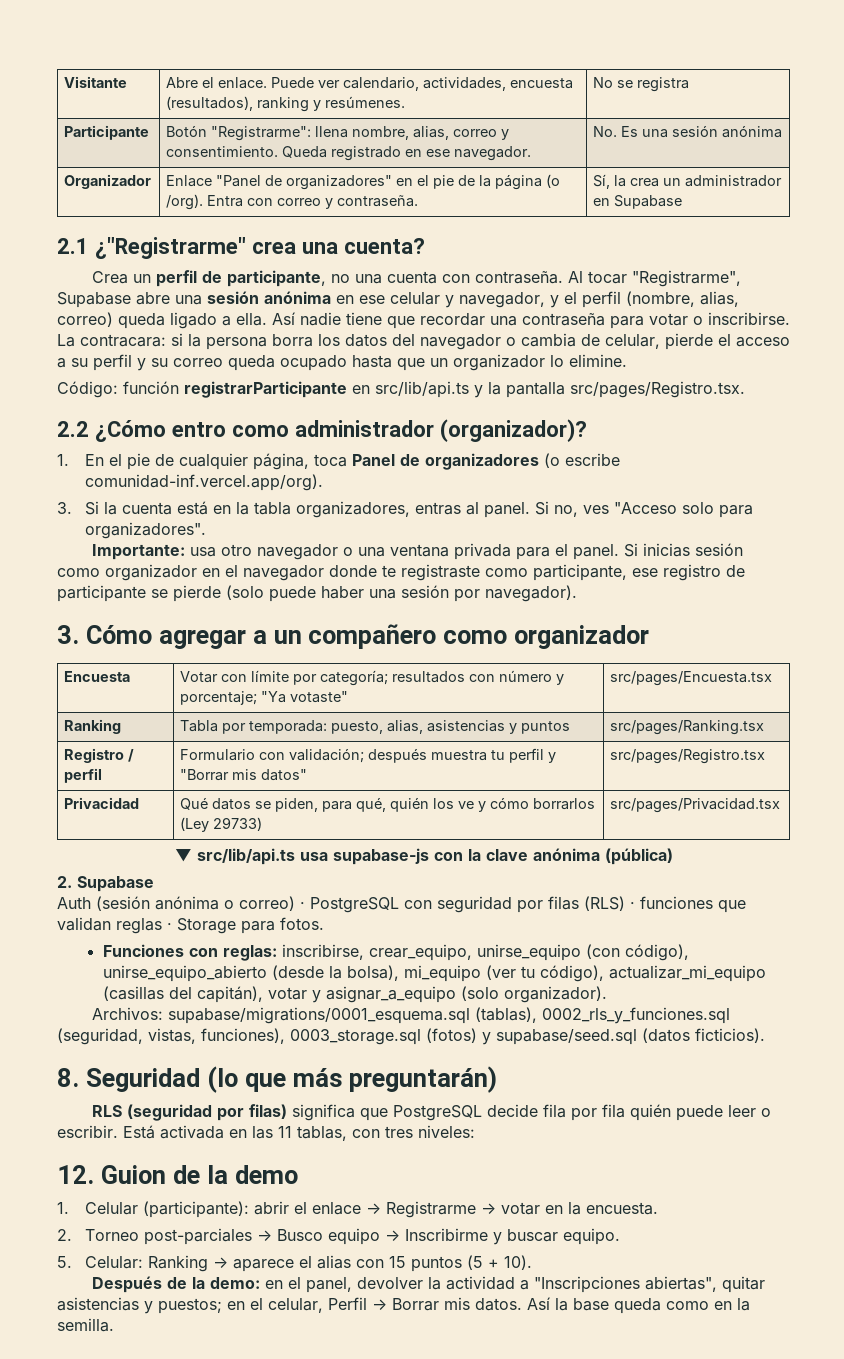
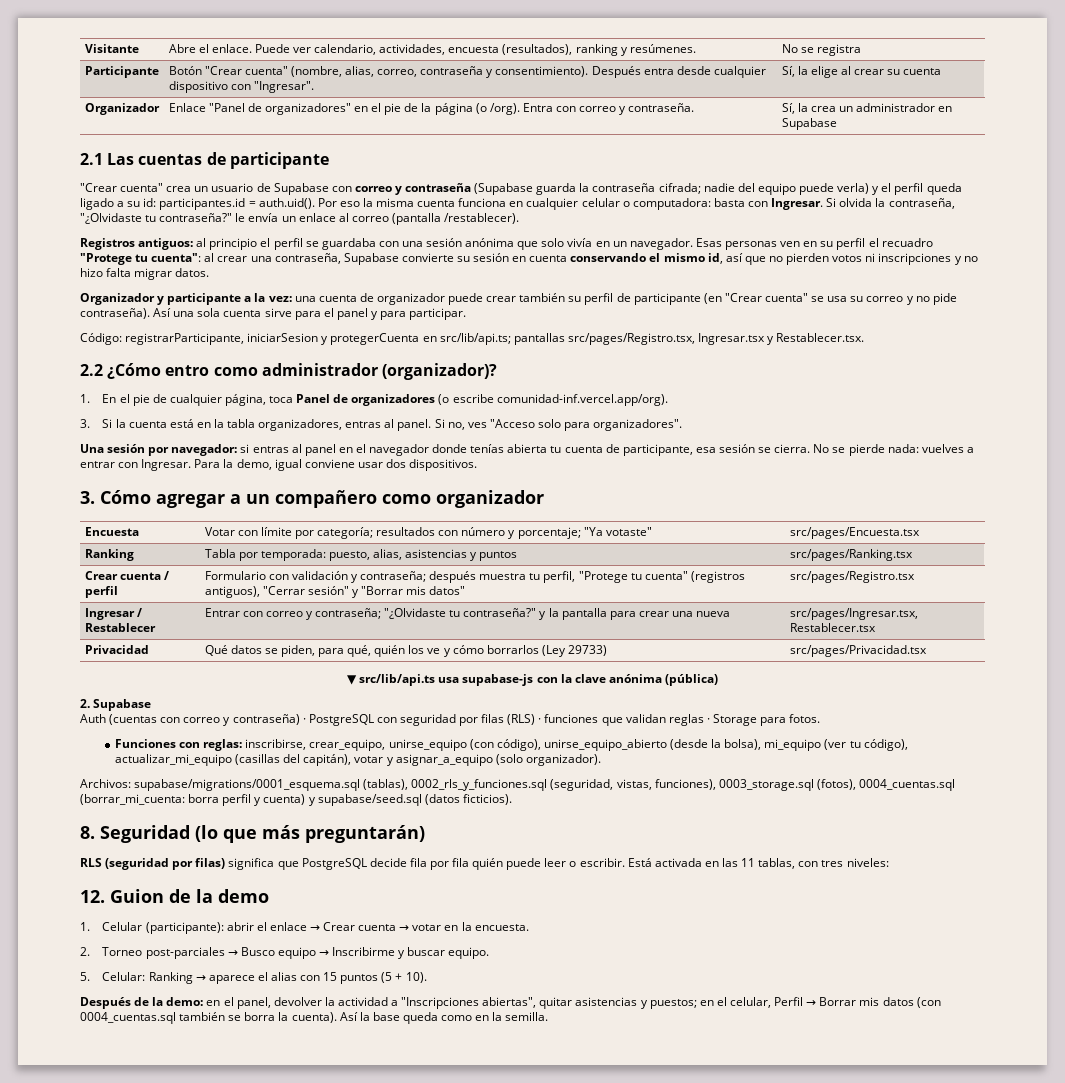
- Participante | Botón "Registrarme": llena nombre, alias, correo y consentimiento. Queda registrado en ese navegador. | No. Es una sesión anónima
+ Participante | Botón "Crear cuenta" (nombre, alias, correo, contraseña y consentimiento). Después entra desde cualquier dispositivo con "Ingresar". | Sí, la elige al crear su cuenta
- 2.1 ¿"Registrarme" crea una cuenta?
- Crea un perfil de participante, no una cuenta con contraseña. Al tocar "Registrarme", Supabase abre una sesión anónima en ese celular y navegador, y el perfil (nombre, alias, correo) queda ligado a ella. Así nadie tiene que recordar una contraseña para votar o inscribirse. La contracara: si la persona borra los datos del navegador o cambia de celular, pierde el acceso a su perfil y su correo queda ocupado hasta que un organizador lo elimine.
- Código: función registrarParticipante en src/lib/api.ts y la pantalla src/pages/Registro.tsx.
+ 2.1 Las cuentas de participante
+ "Crear cuenta" crea un usuario de Supabase con correo y contraseña (Supabase guarda la contraseña cifrada; nadie del equipo puede verla) y el perfil queda ligado a su id: participantes.id = auth.uid(). Por eso la misma cuenta funciona en cualquier celular o computadora: basta con Ingresar. Si olvida la contraseña, "¿Olvidaste tu contraseña?" le envía un enlace al correo (pantalla /restablecer).
+ Registros antiguos: al principio el perfil se guardaba con una sesión anónima que solo vivía en un navegador. Esas personas ven en su perfil el recuadro "Protege tu cuenta": al crear una contraseña, Supabase convierte su sesión en cuenta conservando el mismo id, así que no pierden votos ni inscripciones y no hizo falta migrar datos.
+ Organizador y participante a la vez: una cuenta de organizador puede crear también su perfil de participante (en "Crear cuenta" se usa su correo y no pide contraseña). Así una sola cuenta sirve para el panel y para participar.
+ Código: registrarParticipante, iniciarSesion y protegerCuenta en src/lib/api.ts; pantallas src/pages/Registro.tsx, Ingresar.tsx y Restablecer.tsx.
- Importante: usa otro navegador o una ventana privada para el panel. Si inicias sesión como organizador en el navegador donde te registraste como participante, ese registro de participante se pierde (solo puede haber una sesión por navegador).
+ Una sesión por navegador: si entras al panel en el navegador donde tenías abierta tu cuenta de participante, esa sesión se cierra. No se pierde nada: vuelves a entrar con Ingresar. Para la demo, igual conviene usar dos dispositivos.
- Registro / perfil | Formulario con validación; después muestra tu perfil y "Borrar mis datos" | src/pages/Registro.tsx
+ Crear cuenta / perfil | Formulario con validación y contraseña; después muestra tu perfil, "Protege tu cuenta" (registros antiguos), "Cerrar sesión" y "Borrar mis datos" | src/pages/Registro.tsx
+ Ingresar / Restablecer | Entrar con correo y contraseña; "¿Olvidaste tu contraseña?" y la pantalla para crear una nueva | src/pages/Ingresar.tsx, Restablecer.tsx
- Auth (sesión anónima o correo) · PostgreSQL con seguridad por filas (RLS) · funciones que validan reglas · Storage para fotos.
+ Auth (cuentas con correo y contraseña) · PostgreSQL con seguridad por filas (RLS) · funciones que validan reglas · Storage para fotos.
- Archivos: supabase/migrations/0001_esquema.sql (tablas), 0002_rls_y_funciones.sql (seguridad, vistas, funciones), 0003_storage.sql (fotos) y supabase/seed.sql (datos ficticios).
+ Archivos: supabase/migrations/0001_esquema.sql (tablas), 0002_rls_y_funciones.sql (seguridad, vistas, funciones), 0003_storage.sql (fotos), 0004_cuentas.sql (borrar_mi_cuenta: borra perfil y cuenta) y supabase/seed.sql (datos ficticios).
- 1. Celular (participante): abrir el enlace → Registrarme → votar en la encuesta.
+ 1. Celular (participante): abrir el enlace → Crear cuenta → votar en la encuesta.
- Después de la demo: en el panel, devolver la actividad a "Inscripciones abiertas", quitar asistencias y puestos; en el celular, Perfil → Borrar mis datos.
+ Después de la demo: en el panel, devolver la actividad a "Inscripciones abiertas", quitar asistencias y puestos; en el celular, Perfil → Borrar mis datos (con 0004_cuentas.sql también se borra la cuenta).

